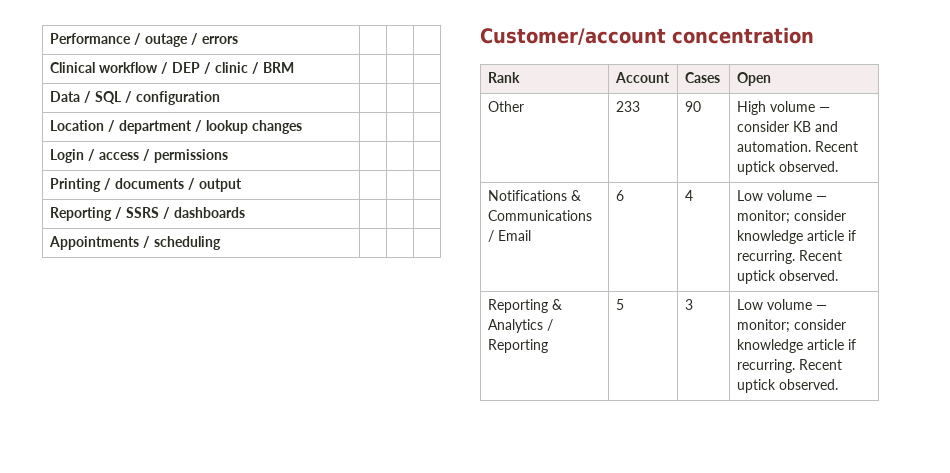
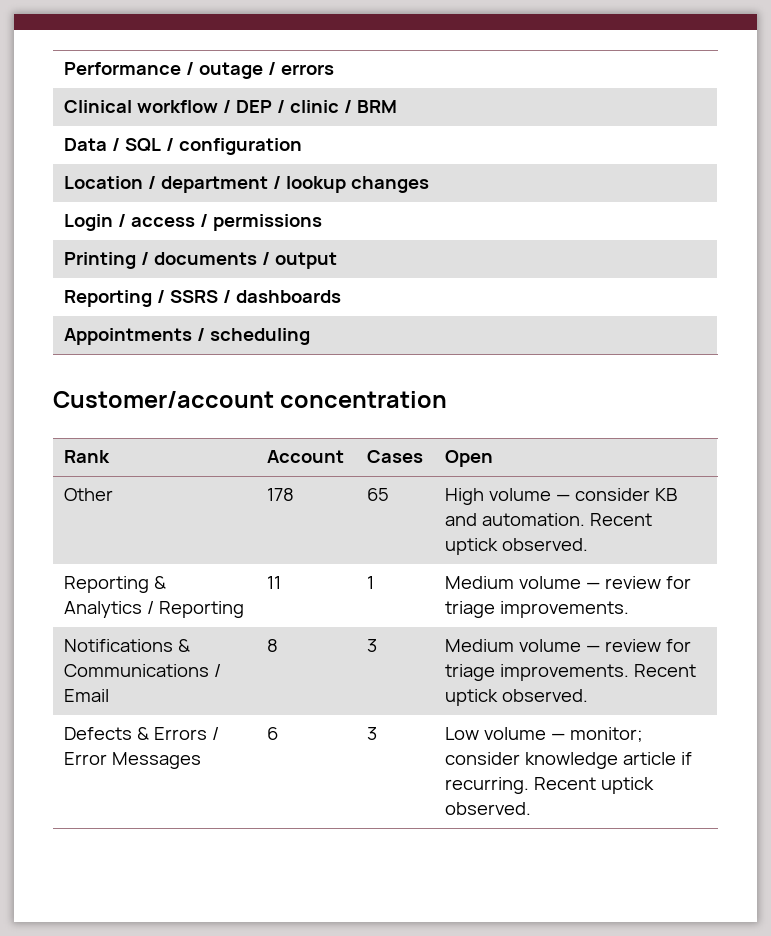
- Other | 233 | 90 | High volume — consider KB and automation. Recent uptick observed.
+ Other | 178 | 65 | High volume — consider KB and automation. Recent uptick observed.
+ Reporting & Analytics / Reporting | 11 | 1 | Medium volume — review for triage improvements.
- Notifications & Communications / Email | 6 | 4 | Low volume — monitor; consider knowledge article if recurring. Recent uptick observed.
- Reporting & Analytics / Reporting | 5 | 3 | Low volume — monitor; consider knowledge article if recurring. Recent uptick observed.
+ Notifications & Communications / Email | 8 | 3 | Medium volume — review for triage improvements. Recent uptick observed.
+ Defects & Errors / Error Messages | 6 | 3 | Low volume — monitor; consider knowledge article if recurring. Recent uptick observed.

